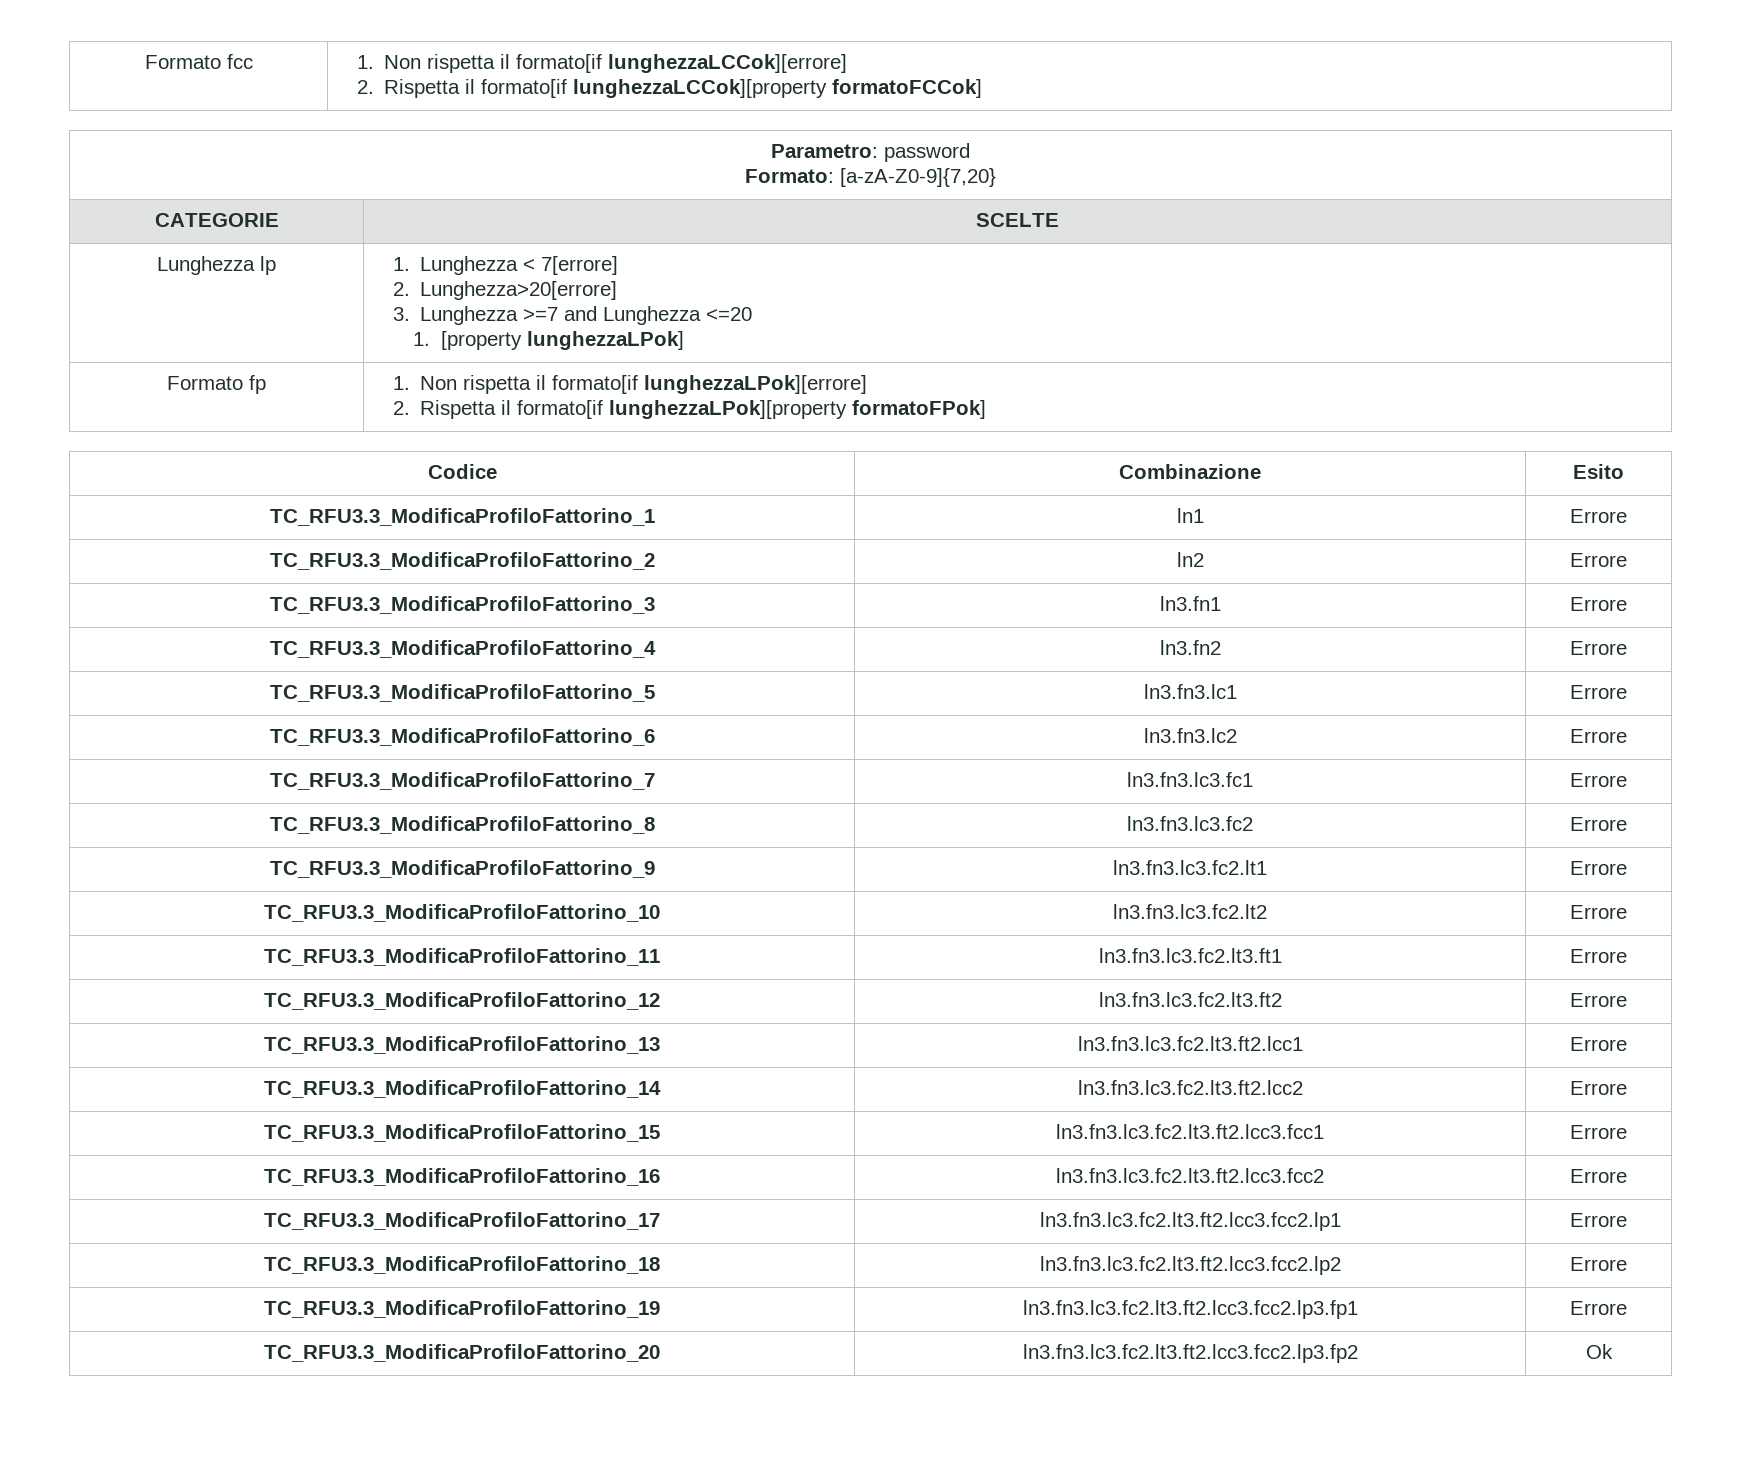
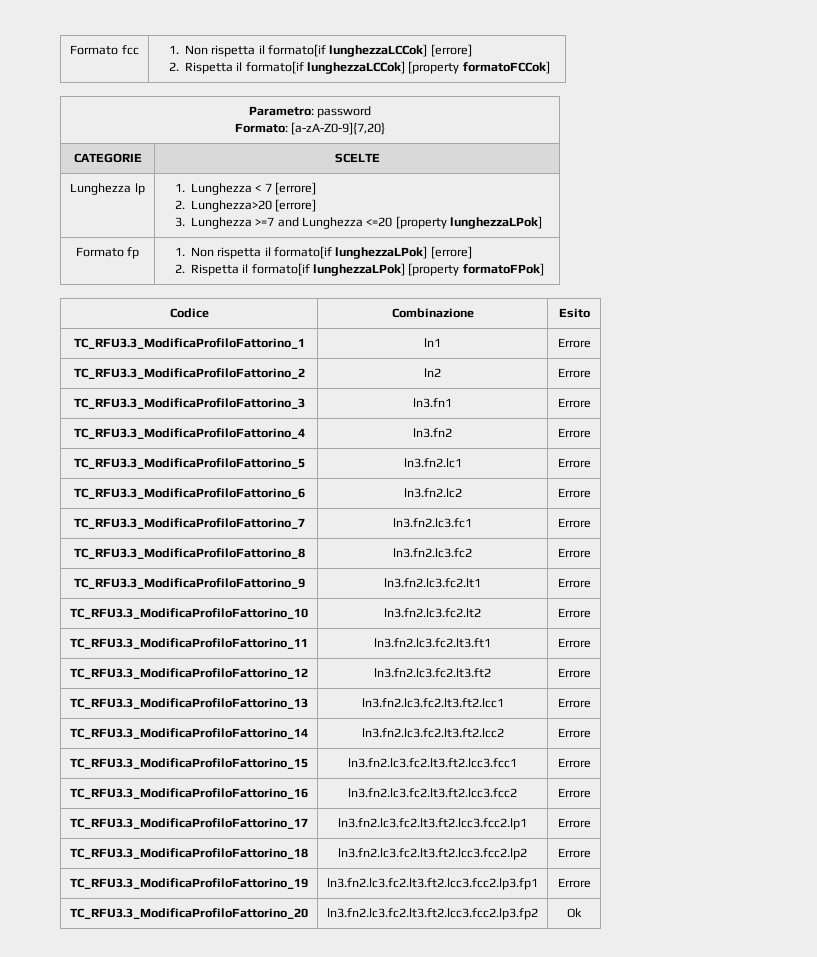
- Formato fcc | 1. Non rispetta il formato[if lunghezzaLCCok][errore]
- 2. Rispetta il formato[if lunghezzaLCCok][property formatoFCCok]
+ Formato fcc | 1. Non rispetta il formato[if lunghezzaLCCok] [errore]
+ 2. Rispetta il formato[if lunghezzaLCCok] [property formatoFCCok]
- Lunghezza lp | 1. Lunghezza < 7[errore]
- 2. Lunghezza>20[errore]
- 3. Lunghezza >=7 and Lunghezza <=20
- 1. [property lunghezzaLPok]
+ Lunghezza lp | 1. Lunghezza < 7 [errore]
+ 2. Lunghezza>20 [errore]
+ 3. Lunghezza >=7 and Lunghezza <=20 [property lunghezzaLPok]
- Formato fp | 1. Non rispetta il formato[if lunghezzaLPok][errore]
- 2. Rispetta il formato[if lunghezzaLPok][property formatoFPok]
+ Formato fp | 1. Non rispetta il formato[if lunghezzaLPok] [errore]
+ 2. Rispetta il formato[if lunghezzaLPok] [property formatoFPok]
- TC_RFU3.3_ModificaProfiloFattorino_5 | ln3.fn3.lc1 | Errore
+ TC_RFU3.3_ModificaProfiloFattorino_5 | ln3.fn2.lc1 | Errore
- TC_RFU3.3_ModificaProfiloFattorino_6 | ln3.fn3.lc2 | Errore
+ TC_RFU3.3_ModificaProfiloFattorino_6 | ln3.fn2.lc2 | Errore
- TC_RFU3.3_ModificaProfiloFattorino_7 | ln3.fn3.lc3.fc1 | Errore
+ TC_RFU3.3_ModificaProfiloFattorino_7 | ln3.fn2.lc3.fc1 | Errore
- TC_RFU3.3_ModificaProfiloFattorino_8 | ln3.fn3.lc3.fc2 | Errore
+ TC_RFU3.3_ModificaProfiloFattorino_8 | ln3.fn2.lc3.fc2 | Errore
- TC_RFU3.3_ModificaProfiloFattorino_9 | ln3.fn3.lc3.fc2.lt1 | Errore
+ TC_RFU3.3_ModificaProfiloFattorino_9 | ln3.fn2.lc3.fc2.lt1 | Errore
- TC_RFU3.3_ModificaProfiloFattorino_10 | ln3.fn3.lc3.fc2.lt2 | Errore
+ TC_RFU3.3_ModificaProfiloFattorino_10 | ln3.fn2.lc3.fc2.lt2 | Errore
- TC_RFU3.3_ModificaProfiloFattorino_11 | ln3.fn3.lc3.fc2.lt3.ft1 | Errore
+ TC_RFU3.3_ModificaProfiloFattorino_11 | ln3.fn2.lc3.fc2.lt3.ft1 | Errore
- TC_RFU3.3_ModificaProfiloFattorino_12 | ln3.fn3.lc3.fc2.lt3.ft2 | Errore
+ TC_RFU3.3_ModificaProfiloFattorino_12 | ln3.fn2.lc3.fc2.lt3.ft2 | Errore
- TC_RFU3.3_ModificaProfiloFattorino_13 | ln3.fn3.lc3.fc2.lt3.ft2.lcc1 | Errore
+ TC_RFU3.3_ModificaProfiloFattorino_13 | ln3.fn2.lc3.fc2.lt3.ft2.lcc1 | Errore
- TC_RFU3.3_ModificaProfiloFattorino_14 | ln3.fn3.lc3.fc2.lt3.ft2.lcc2 | Errore
+ TC_RFU3.3_ModificaProfiloFattorino_14 | ln3.fn2.lc3.fc2.lt3.ft2.lcc2 | Errore
- TC_RFU3.3_ModificaProfiloFattorino_15 | ln3.fn3.lc3.fc2.lt3.ft2.lcc3.fcc1 | Errore
+ TC_RFU3.3_ModificaProfiloFattorino_15 | ln3.fn2.lc3.fc2.lt3.ft2.lcc3.fcc1 | Errore
- TC_RFU3.3_ModificaProfiloFattorino_16 | ln3.fn3.lc3.fc2.lt3.ft2.lcc3.fcc2 | Errore
+ TC_RFU3.3_ModificaProfiloFattorino_16 | ln3.fn2.lc3.fc2.lt3.ft2.lcc3.fcc2 | Errore
- TC_RFU3.3_ModificaProfiloFattorino_17 | ln3.fn3.lc3.fc2.lt3.ft2.lcc3.fcc2.lp1 | Errore
+ TC_RFU3.3_ModificaProfiloFattorino_17 | ln3.fn2.lc3.fc2.lt3.ft2.lcc3.fcc2.lp1 | Errore
- TC_RFU3.3_ModificaProfiloFattorino_18 | ln3.fn3.lc3.fc2.lt3.ft2.lcc3.fcc2.lp2 | Errore
+ TC_RFU3.3_ModificaProfiloFattorino_18 | ln3.fn2.lc3.fc2.lt3.ft2.lcc3.fcc2.lp2 | Errore
- TC_RFU3.3_ModificaProfiloFattorino_19 | ln3.fn3.lc3.fc2.lt3.ft2.lcc3.fcc2.lp3.fp1 | Errore
+ TC_RFU3.3_ModificaProfiloFattorino_19 | ln3.fn2.lc3.fc2.lt3.ft2.lcc3.fcc2.lp3.fp1 | Errore
- TC_RFU3.3_ModificaProfiloFattorino_20 | ln3.fn3.lc3.fc2.lt3.ft2.lcc3.fcc2.lp3.fp2 | Ok
+ TC_RFU3.3_ModificaProfiloFattorino_20 | ln3.fn2.lc3.fc2.lt3.ft2.lcc3.fcc2.lp3.fp2 | Ok

